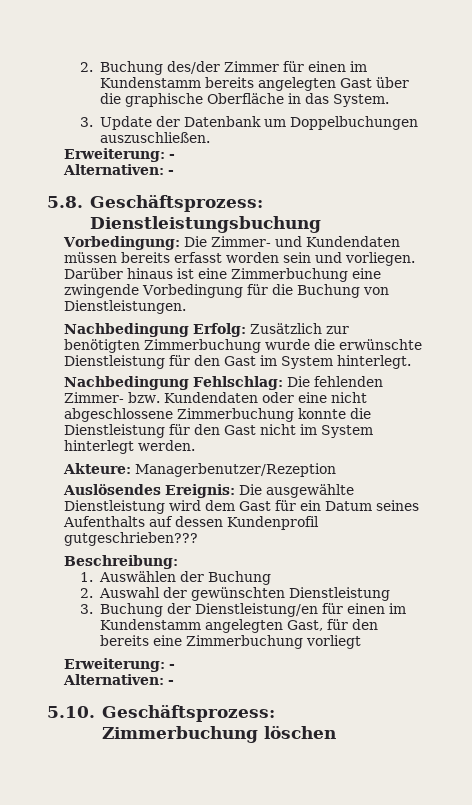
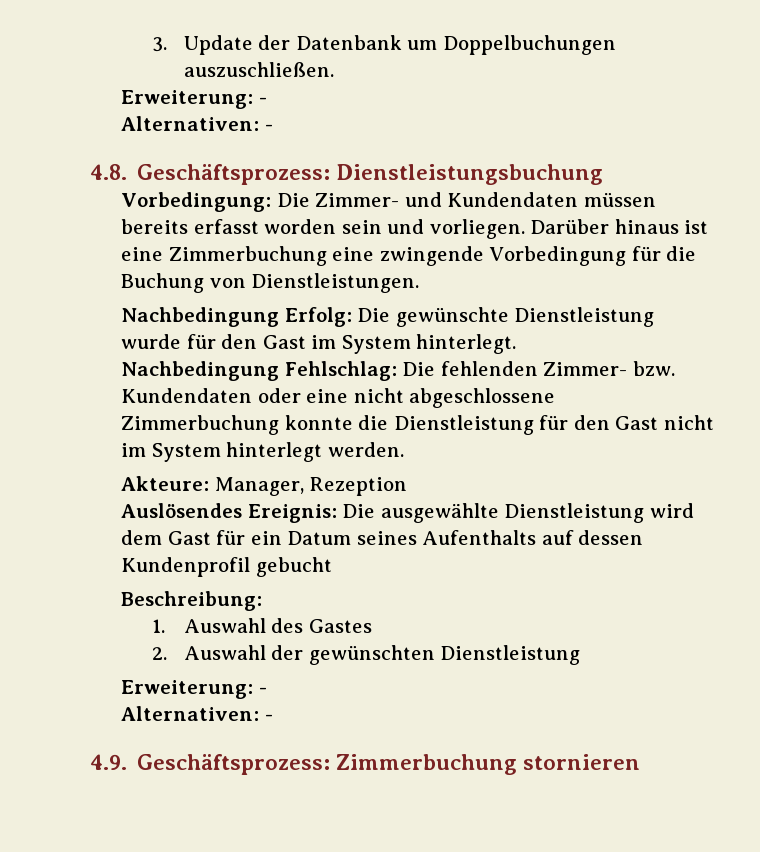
- 2. Buchung des/der Zimmer für einen im Kundenstamm bereits angelegten Gast über die graphische Oberfläche in das System.
- 5.8. Geschäftsprozess: Dienstleistungsbuchung
+ 4.8. Geschäftsprozess: Dienstleistungsbuchung
- Nachbedingung Erfolg: Zusätzlich zur benötigten Zimmerbuchung wurde die erwünschte Dienstleistung für den Gast im System hinterlegt.
+ Nachbedingung Erfolg: Die gewünschte Dienstleistung wurde für den Gast im System hinterlegt.
- Akteure: Managerbenutzer/Rezeption
+ Akteure: Manager, Rezeption
- Auslösendes Ereignis: Die ausgewählte Dienstleistung wird dem Gast für ein Datum seines Aufenthalts auf dessen Kundenprofil gutgeschrieben???
+ Auslösendes Ereignis: Die ausgewählte Dienstleistung wird dem Gast für ein Datum seines Aufenthalts auf dessen Kundenprofil gebucht
- 1. Auswählen der Buchung
+ 1. Auswahl des Gastes
  2. Auswahl der gewünschten Dienstleistung
- 3. Buchung der Dienstleistung/en für einen im Kundenstamm angelegten Gast, für den bereits eine Zimmerbuchung vorliegt
  Erweiterung: -
  Alternativen: -
- 5.10. Geschäftsprozess: Zimmerbuchung löschen
+ 4.9. Geschäftsprozess: Zimmerbuchung stornieren

